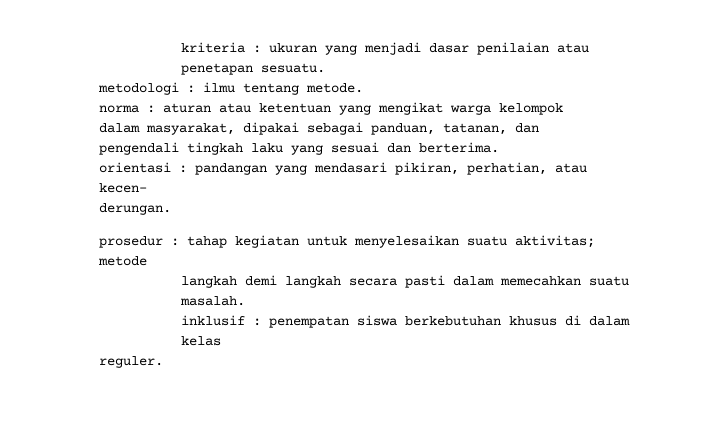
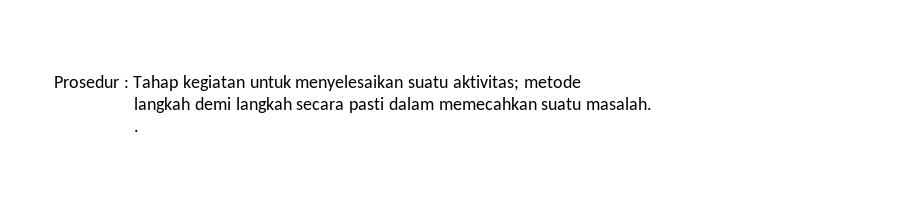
- kriteria : ukuran yang menjadi dasar penilaian atau penetapan sesuatu.
- metodologi : ilmu tentang metode.
- norma : aturan atau ketentuan yang mengikat warga kelompok
- dalam masyarakat, dipakai sebagai panduan, tatanan, dan
- pengendali tingkah laku yang sesuai dan berterima.
- orientasi : pandangan yang mendasari pikiran, perhatian, atau kecen-
- derungan.
- prosedur : tahap kegiatan untuk menyelesaikan suatu aktivitas; metode
+ Prosedur : Tahap kegiatan untuk menyelesaikan suatu aktivitas; metode
- inklusif : penempatan siswa berkebutuhan khusus di dalam kelas
- reguler.
+ .

